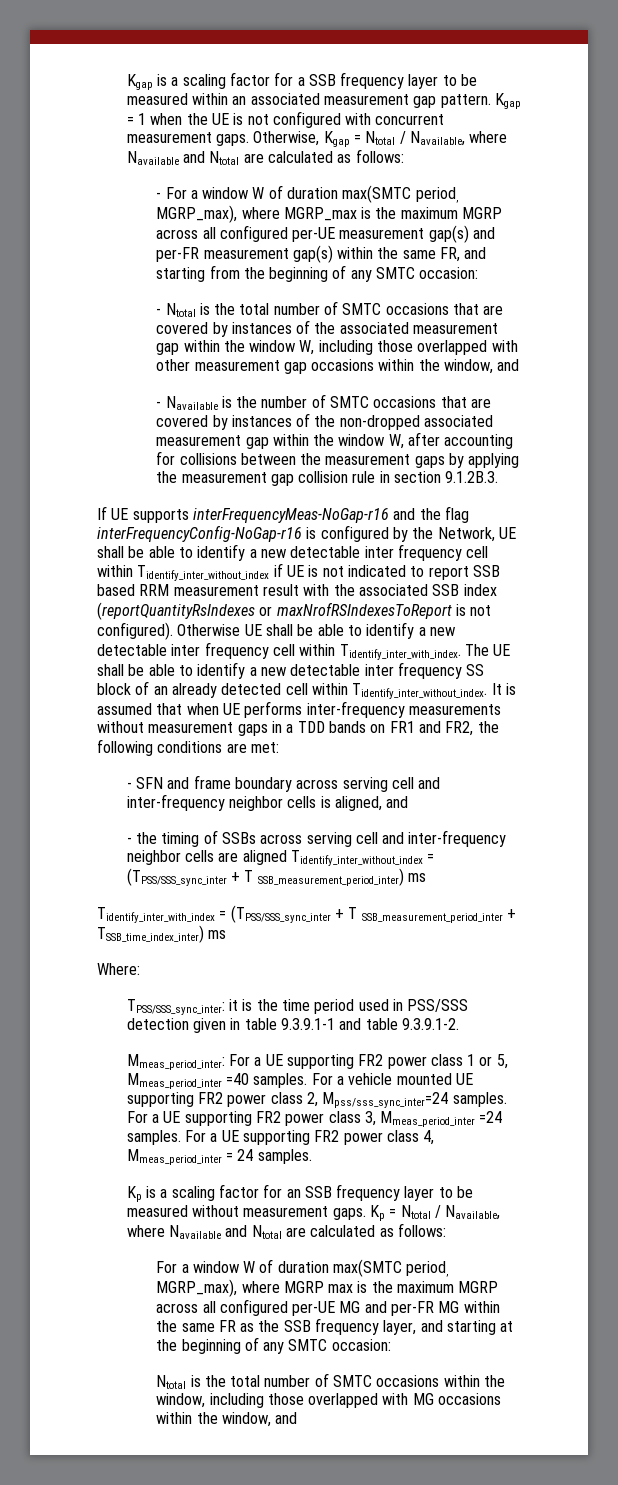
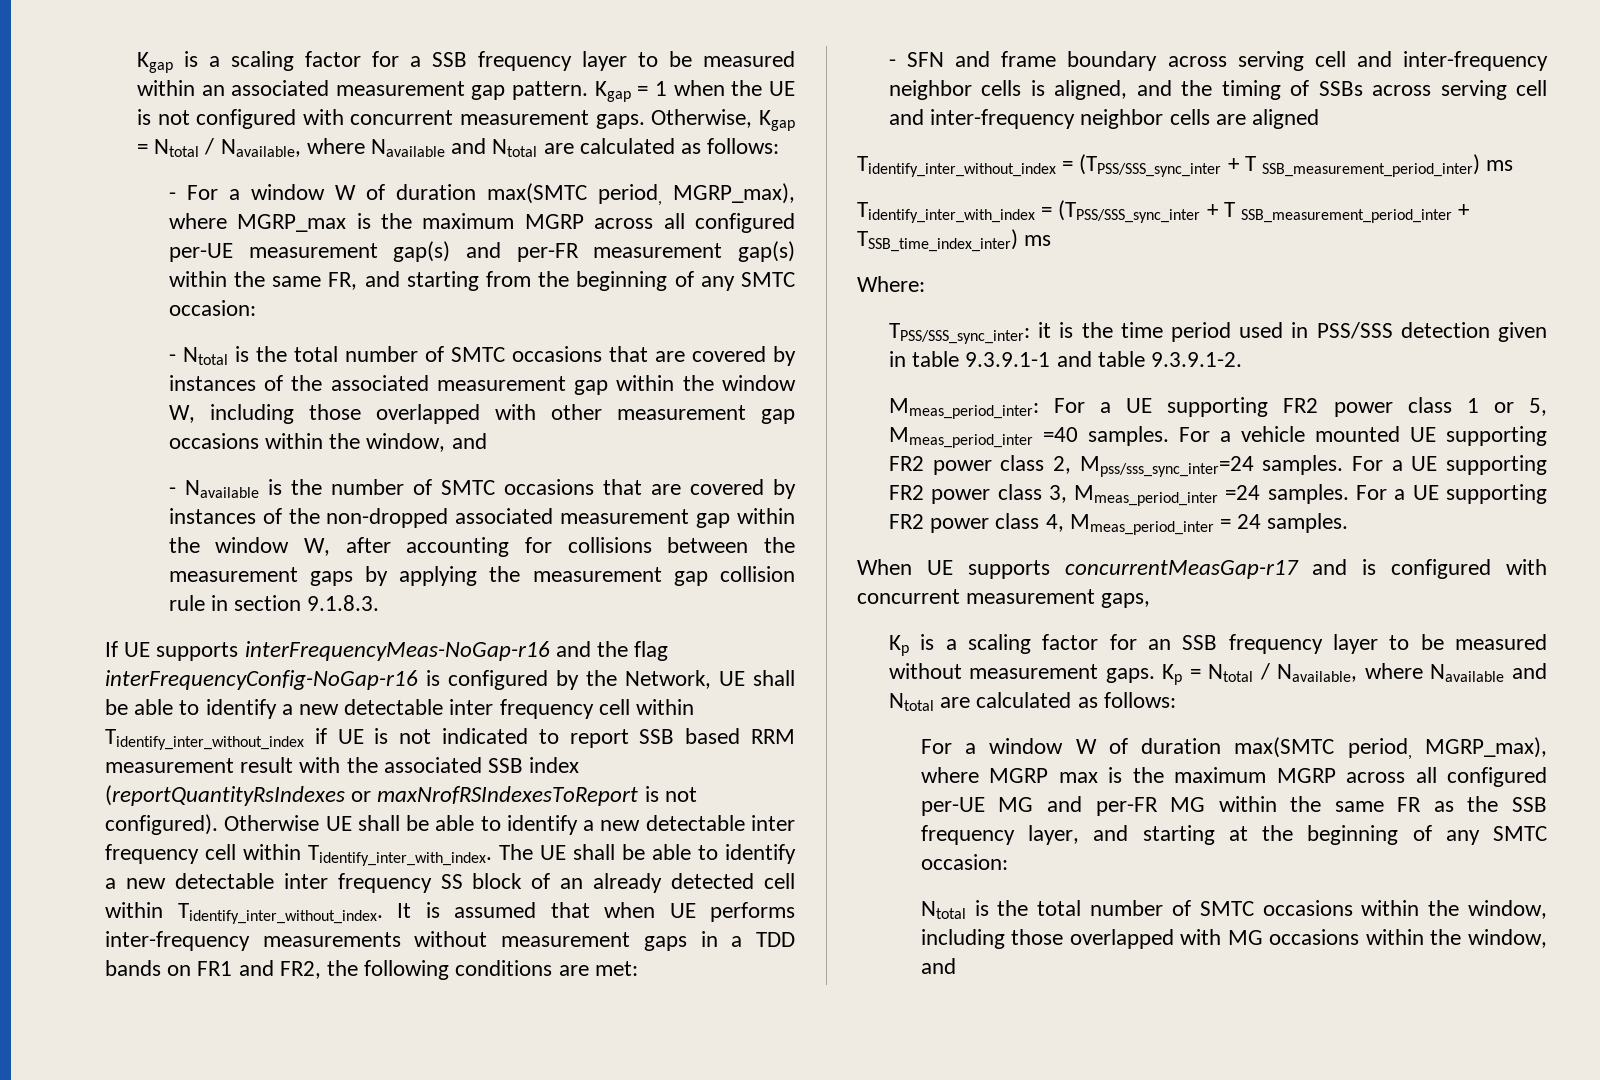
- - Navailable is the number of SMTC occasions that are covered by instances of the non-dropped associated measurement gap within the window W, after accounting for collisions between the measurement gaps by applying the measurement gap collision rule in section 9.1.2B.3.
+ - Navailable is the number of SMTC occasions that are covered by instances of the non-dropped associated measurement gap within the window W, after accounting for collisions between the measurement gaps by applying the measurement gap collision rule in section 9.1.8.3.
- - SFN and frame boundary across serving cell and inter-frequency neighbor cells is aligned, and
- - the timing of SSBs across serving cell and inter-frequency neighbor cells are aligned Tidentify_inter_without_index = (TPSS/SSS_sync_inter + T SSB_measurement_period_inter) ms
+ - SFN and frame boundary across serving cell and inter-frequency neighbor cells is aligned, and the timing of SSBs across serving cell and inter-frequency neighbor cells are aligned
+ Tidentify_inter_without_index = (TPSS/SSS_sync_inter + T SSB_measurement_period_inter) ms
+ When UE supports concurrentMeasGap-r17 and is configured with concurrent measurement gaps,

